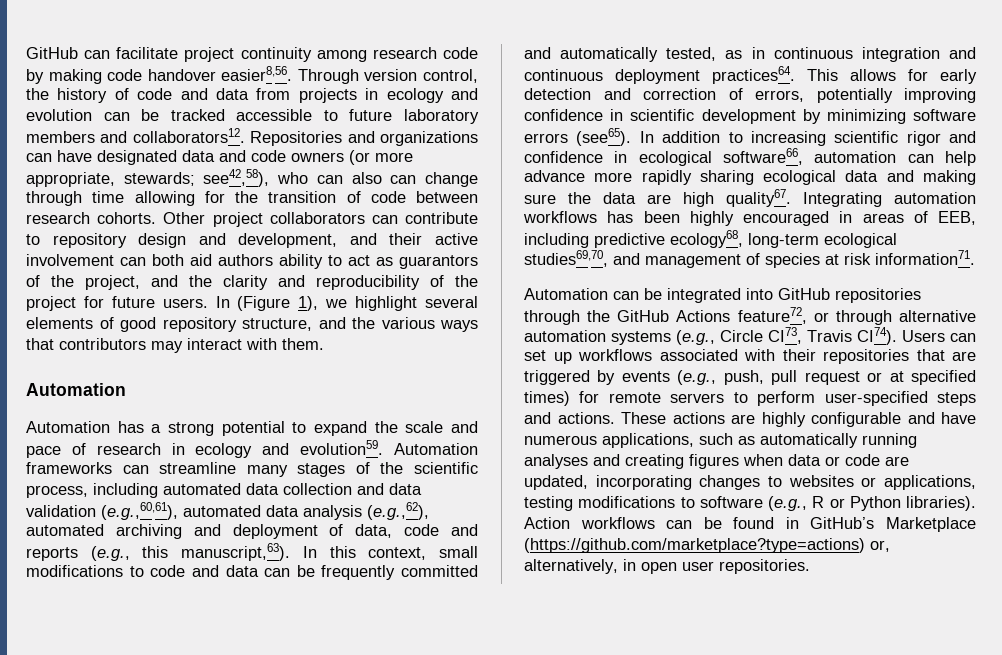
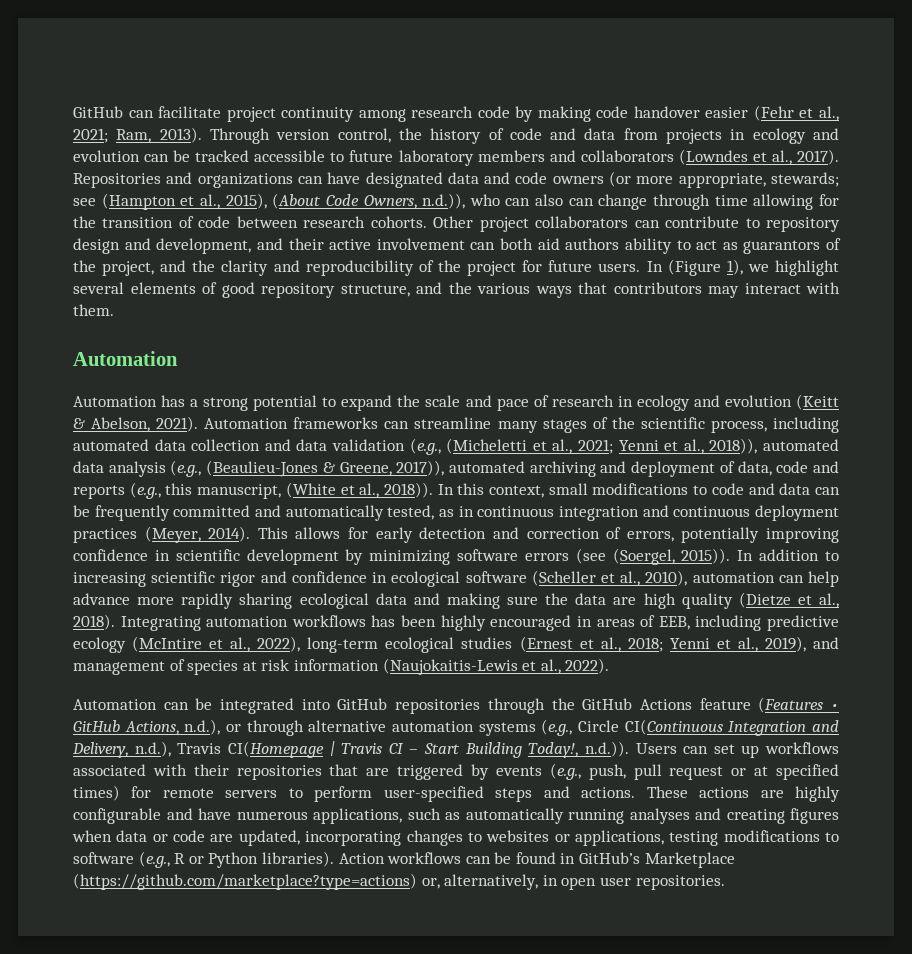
- GitHub can facilitate project continuity among research code by making code handover easier8,56.
+ GitHub can facilitate project continuity among research code by making code handover easier (Fehr et al., 2021; Ram, 2013).
- Through version control, the history of code and data from projects in ecology and evolution can be tracked accessible to future laboratory members and collaborators12.
+ Through version control, the history of code and data from projects in ecology and evolution can be tracked accessible to future laboratory members and collaborators (Lowndes et al., 2017).
- Repositories and organizations can have designated data and code owners (or more appropriate, stewards; see42,58), who can also can change through time allowing for the transition of code between research cohorts.
+ Repositories and organizations can have designated data and code owners (or more appropriate, stewards; see (Hampton et al., 2015), (About Code Owners, n.d.)), who can also can change through time allowing for the transition of code between research cohorts.
- Automation has a strong potential to expand the scale and pace of research in ecology and evolution59.
+ Automation has a strong potential to expand the scale and pace of research in ecology and evolution (Keitt & Abelson, 2021).
- Automation frameworks can streamline many stages of the scientific process, including automated data collection and data validation (e.g.,60,61), automated data analysis (e.g.,62), automated archiving and deployment of data, code and reports (e.g., this manuscript,63).
+ Automation frameworks can streamline many stages of the scientific process, including automated data collection and data validation (e.g., (Micheletti et al., 2021; Yenni et al., 2018)), automated data analysis (e.g., (Beaulieu-Jones & Greene, 2017)), automated archiving and deployment of data, code and reports (e.g., this manuscript, (White et al., 2018)).
- In this context, small modifications to code and data can be frequently committed and automatically tested, as in continuous integration and continuous deployment practices64.
+ In this context, small modifications to code and data can be frequently committed and automatically tested, as in continuous integration and continuous deployment practices (Meyer, 2014).
- This allows for early detection and correction of errors, potentially improving confidence in scientific development by minimizing software errors (see65).
+ This allows for early detection and correction of errors, potentially improving confidence in scientific development by minimizing software errors (see (Soergel, 2015)).
- In addition to increasing scientific rigor and confidence in ecological software66, automation can help advance more rapidly sharing ecological data and making sure the data are high quality67.
+ In addition to increasing scientific rigor and confidence in ecological software (Scheller et al., 2010), automation can help advance more rapidly sharing ecological data and making sure the data are high quality (Dietze et al., 2018).
- Integrating automation workflows has been highly encouraged in areas of EEB, including predictive ecology68, long-term ecological studies69,70, and management of species at risk information71.
+ Integrating automation workflows has been highly encouraged in areas of EEB, including predictive ecology (McIntire et al., 2022), long-term ecological studies (Ernest et al., 2018; Yenni et al., 2019), and management of species at risk information (Naujokaitis-Lewis et al., 2022).
- Automation can be integrated into GitHub repositories through the GitHub Actions feature72, or through alternative automation systems (e.g., Circle CI73, Travis CI74). Users can set up workflows associated with their repositories that are triggered by events (e.g., push, pull request or at specified times) for remote servers to perform user-specified steps and actions.
+ Automation can be integrated into GitHub repositories through the GitHub Actions feature (Features • GitHub Actions, n.d.), or through alternative automation systems (e.g., Circle CI(Continuous Integration and Delivery, n.d.), Travis CI(Homepage | Travis CI – Start Building Today!, n.d.)). Users can set up workflows associated with their repositories that are triggered by events (e.g., push, pull request or at specified times) for remote servers to perform user-specified steps and actions.

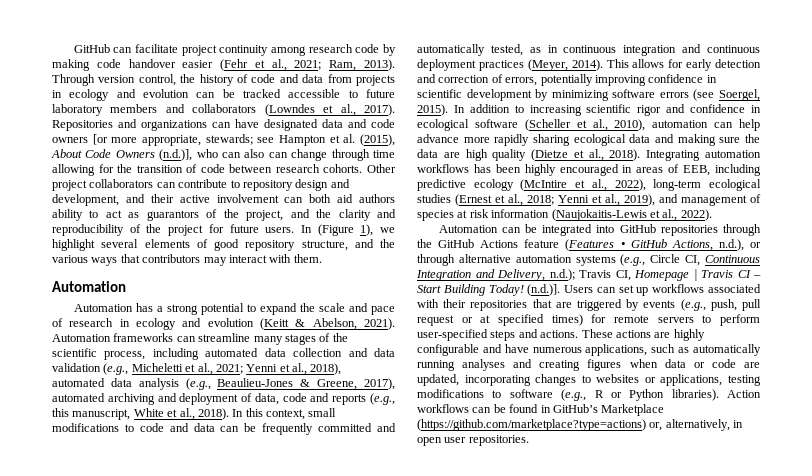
- Repositories and organizations can have designated data and code owners (or more appropriate, stewards; see (Hampton et al., 2015), (About Code Owners, n.d.)), who can also can change through time allowing for the transition of code between research cohorts.
+ Repositories and organizations can have designated data and code owners [or more appropriate, stewards; see Hampton et al. (2015), About Code Owners (n.d.)], who can also can change through time allowing for the transition of code between research cohorts.
- Automation frameworks can streamline many stages of the scientific process, including automated data collection and data validation (e.g., (Micheletti et al., 2021; Yenni et al., 2018)), automated data analysis (e.g., (Beaulieu-Jones & Greene, 2017)), automated archiving and deployment of data, code and reports (e.g., this manuscript, (White et al., 2018)).
+ Automation frameworks can streamline many stages of the scientific process, including automated data collection and data validation (e.g., Micheletti et al., 2021; Yenni et al., 2018), automated data analysis (e.g., Beaulieu-Jones & Greene, 2017), automated archiving and deployment of data, code and reports (e.g., this manuscript, White et al., 2018).
- This allows for early detection and correction of errors, potentially improving confidence in scientific development by minimizing software errors (see (Soergel, 2015)).
+ This allows for early detection and correction of errors, potentially improving confidence in scientific development by minimizing software errors (see Soergel, 2015).
- Automation can be integrated into GitHub repositories through the GitHub Actions feature (Features • GitHub Actions, n.d.), or through alternative automation systems (e.g., Circle CI(Continuous Integration and Delivery, n.d.), Travis CI(Homepage | Travis CI – Start Building Today!, n.d.)). Users can set up workflows associated with their repositories that are triggered by events (e.g., push, pull request or at specified times) for remote servers to perform user-specified steps and actions.
+ Automation can be integrated into GitHub repositories through the GitHub Actions feature (Features • GitHub Actions, n.d.), or through alternative automation systems (e.g., Circle CI, Continuous Integration and Delivery, n.d.); Travis CI, Homepage | Travis CI – Start Building Today! (n.d.)]. Users can set up workflows associated with their repositories that are triggered by events (e.g., push, pull request or at specified times) for remote servers to perform user-specified steps and actions.

